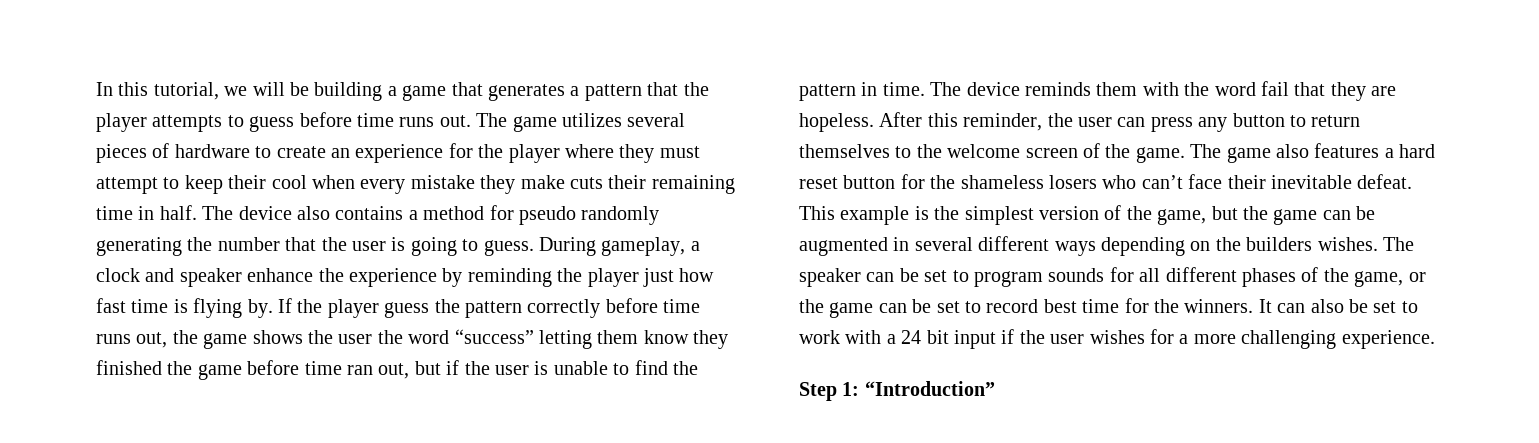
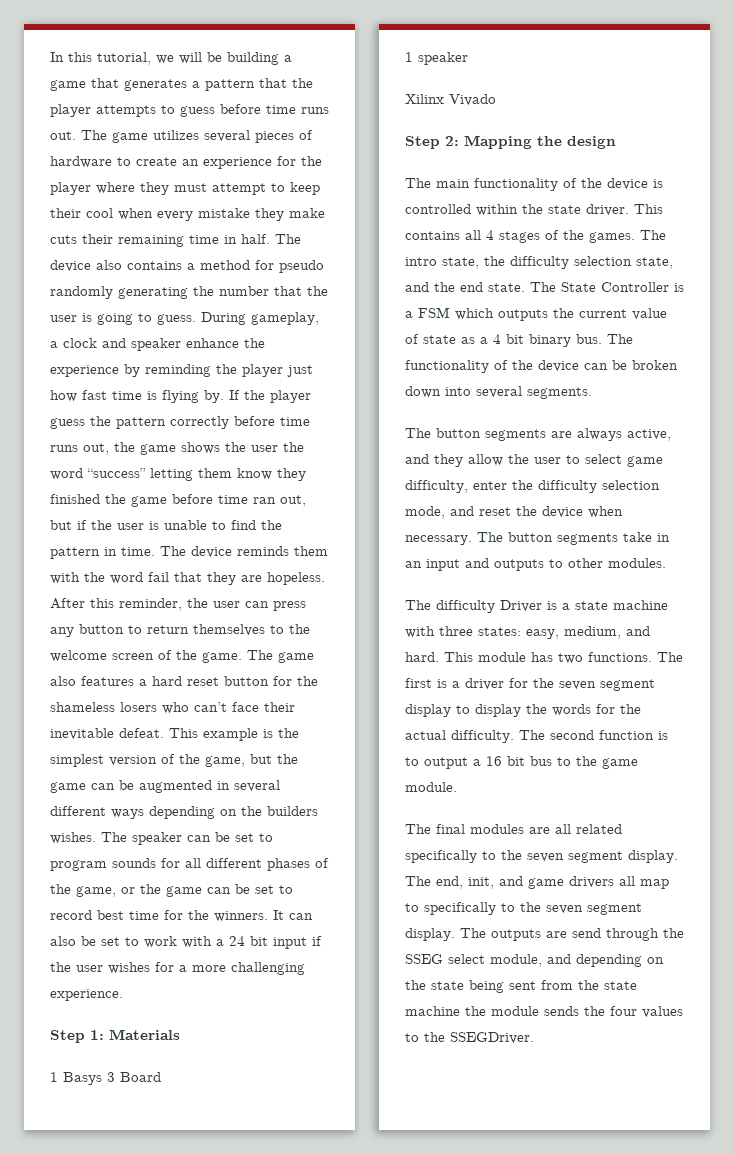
- Step 1: “Introduction”
+ Step 1: Materials
+ 1 Basys 3 Board
+ 1 speaker
+ Xilinx Vivado
+ Step 2: Mapping the design
+ The main functionality of the device is controlled within the state driver. This contains all 4 stages of the games. The intro state, the difficulty selection state, and the end state. The State Controller is a FSM which outputs the current value of state as a 4 bit binary bus. The functionality of the device can be broken down into several segments.
+ The button segments are always active, and they allow the user to select game difficulty, enter the difficulty selection mode, and reset the device when necessary. The button segments take in an input and outputs to other modules.
+ The difficulty Driver is a state machine with three states: easy, medium, and hard. This module has two functions. The first is a driver for the seven segment display to display the words for the actual difficulty. The second function is to output a 16 bit bus to the game module.
+ The final modules are all related specifically to the seven segment display. The end, init, and game drivers all map to specifically to the seven segment display. The outputs are send through the SSEG select module, and depending on the state being sent from the state machine the module sends the four values to the SSEGDriver.

